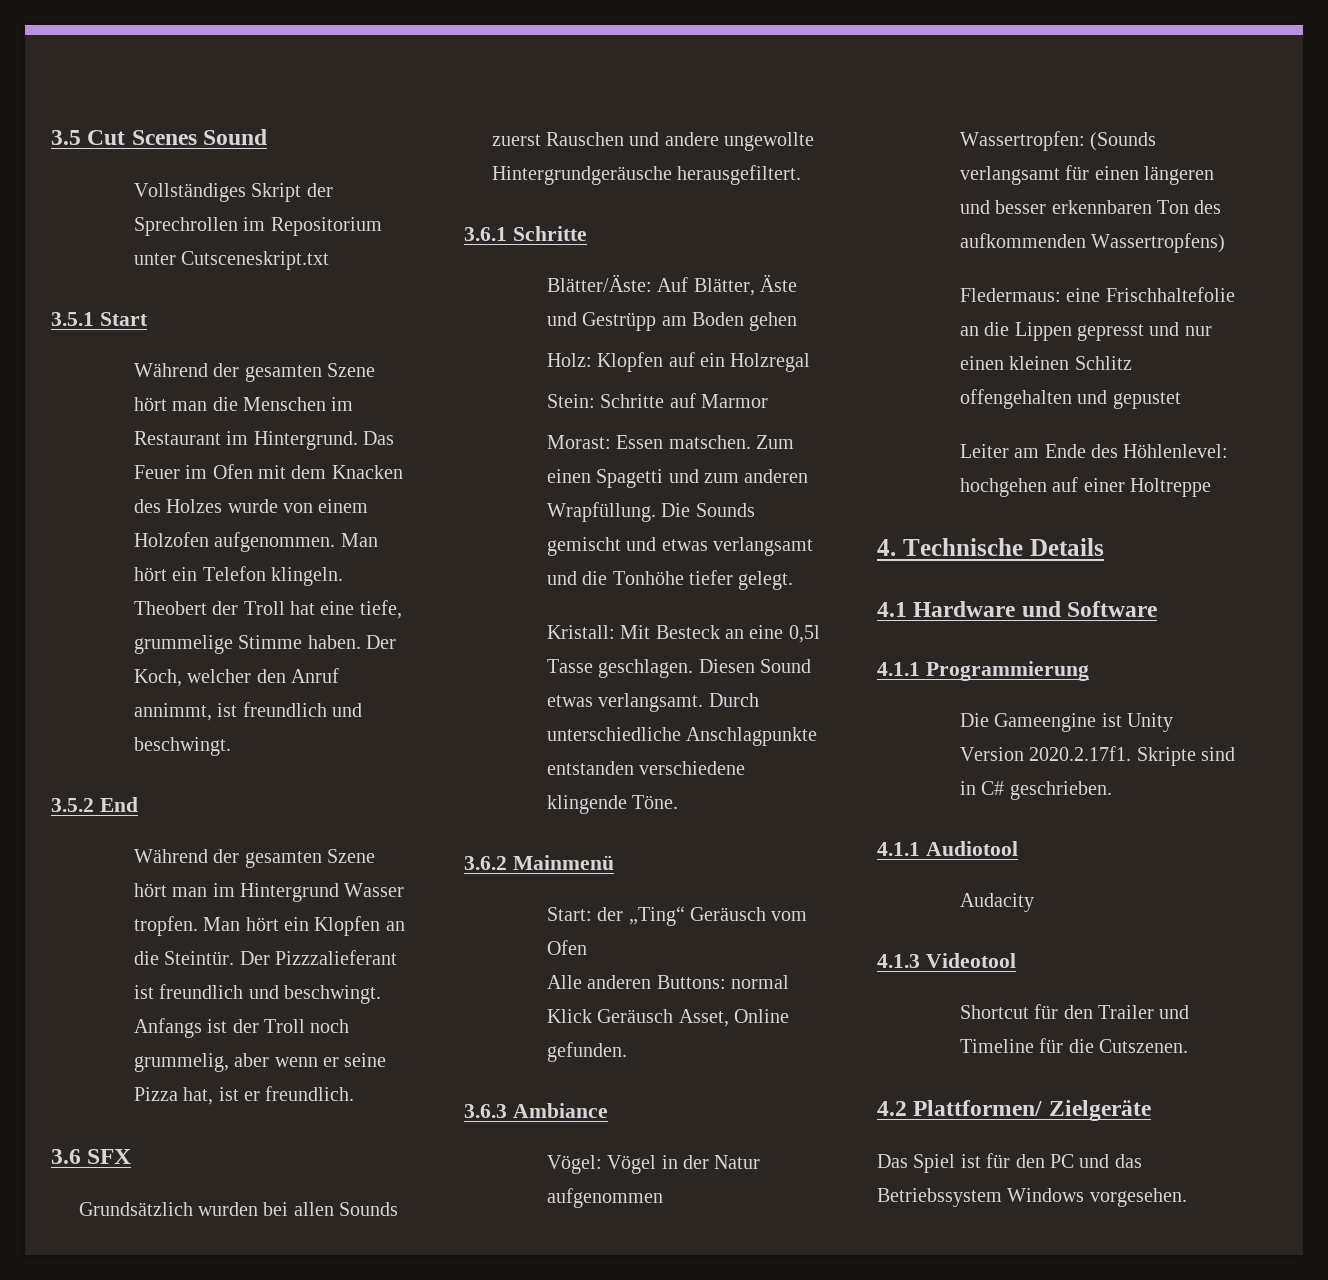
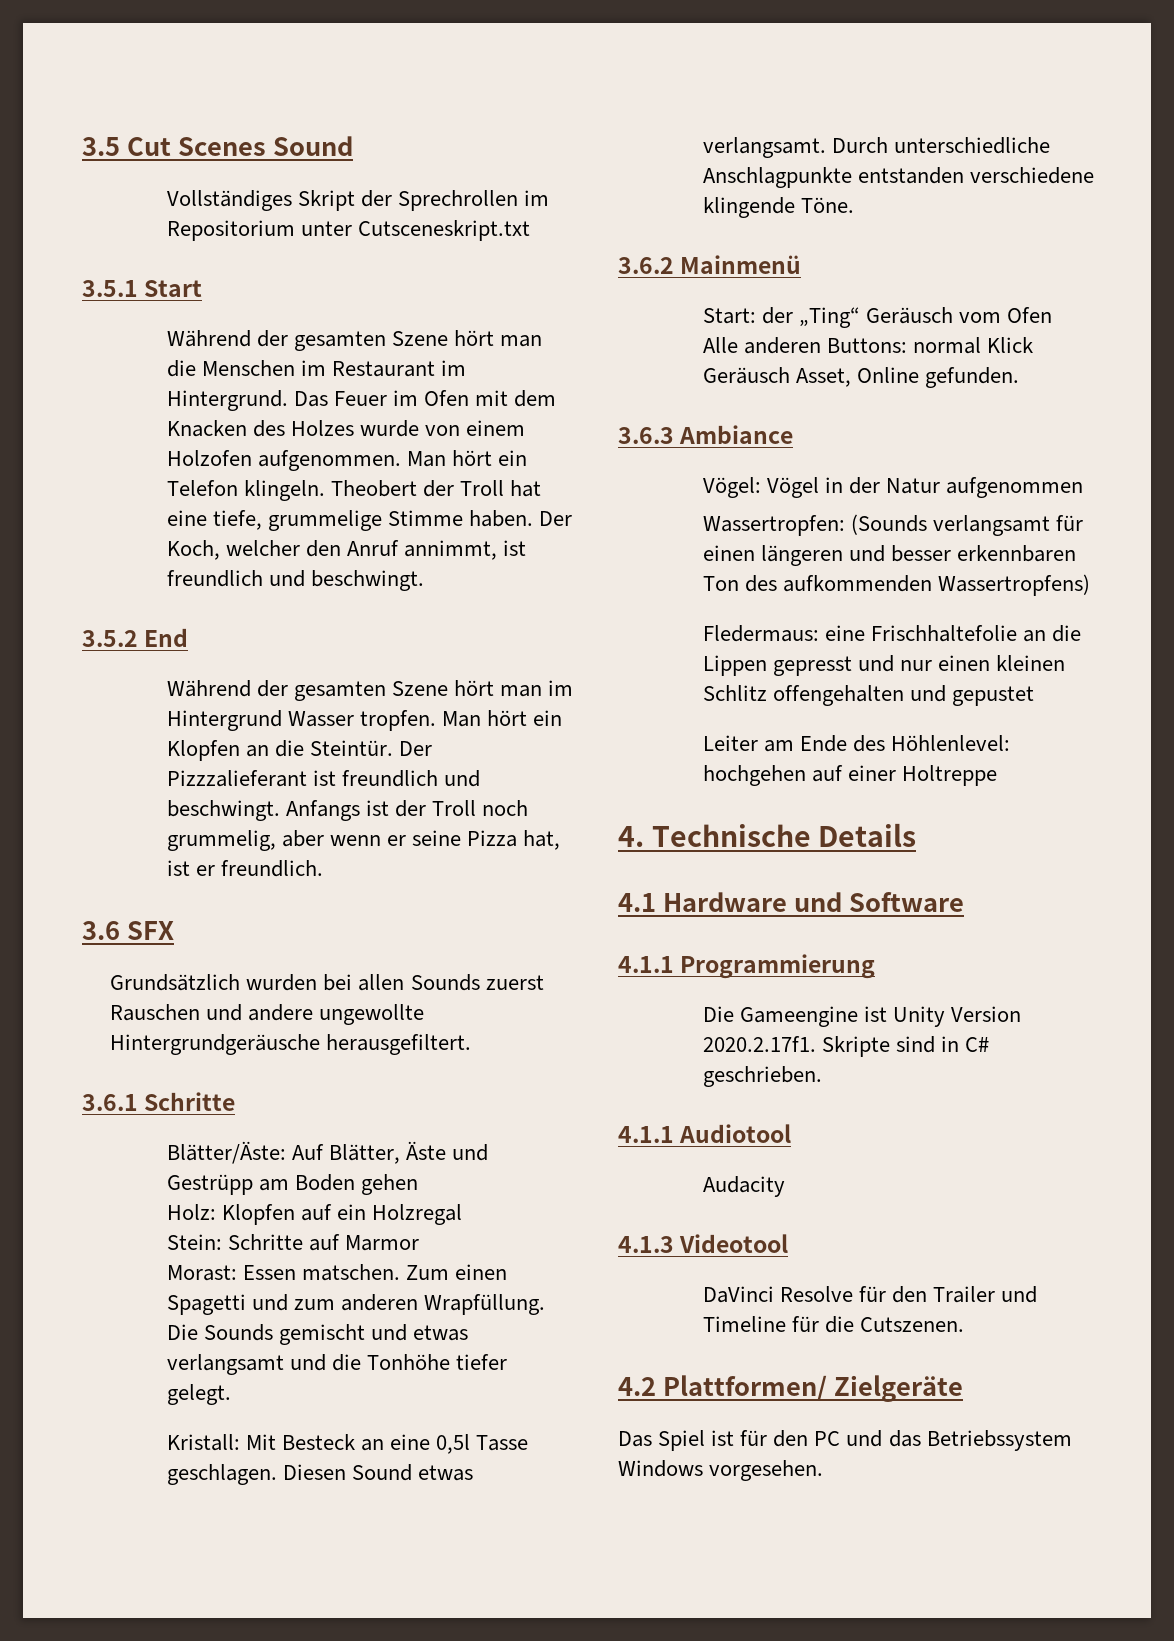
- Shortcut für den Trailer und Timeline für die Cutszenen.
+ DaVinci Resolve für den Trailer und Timeline für die Cutszenen.

